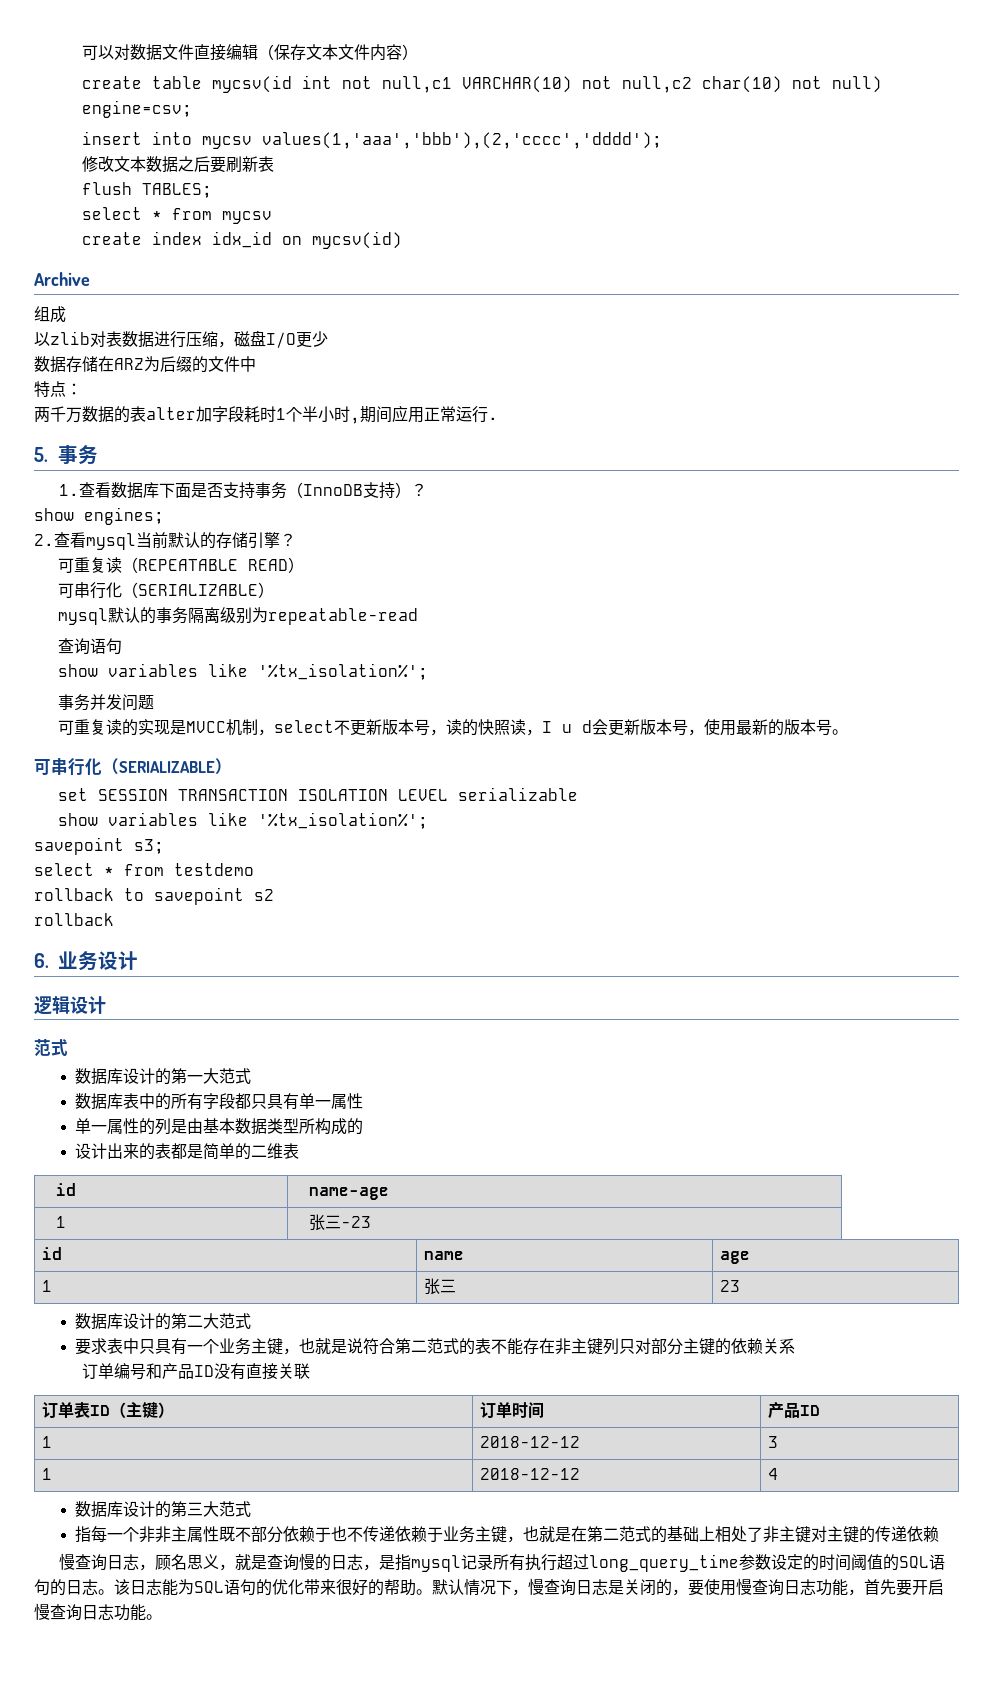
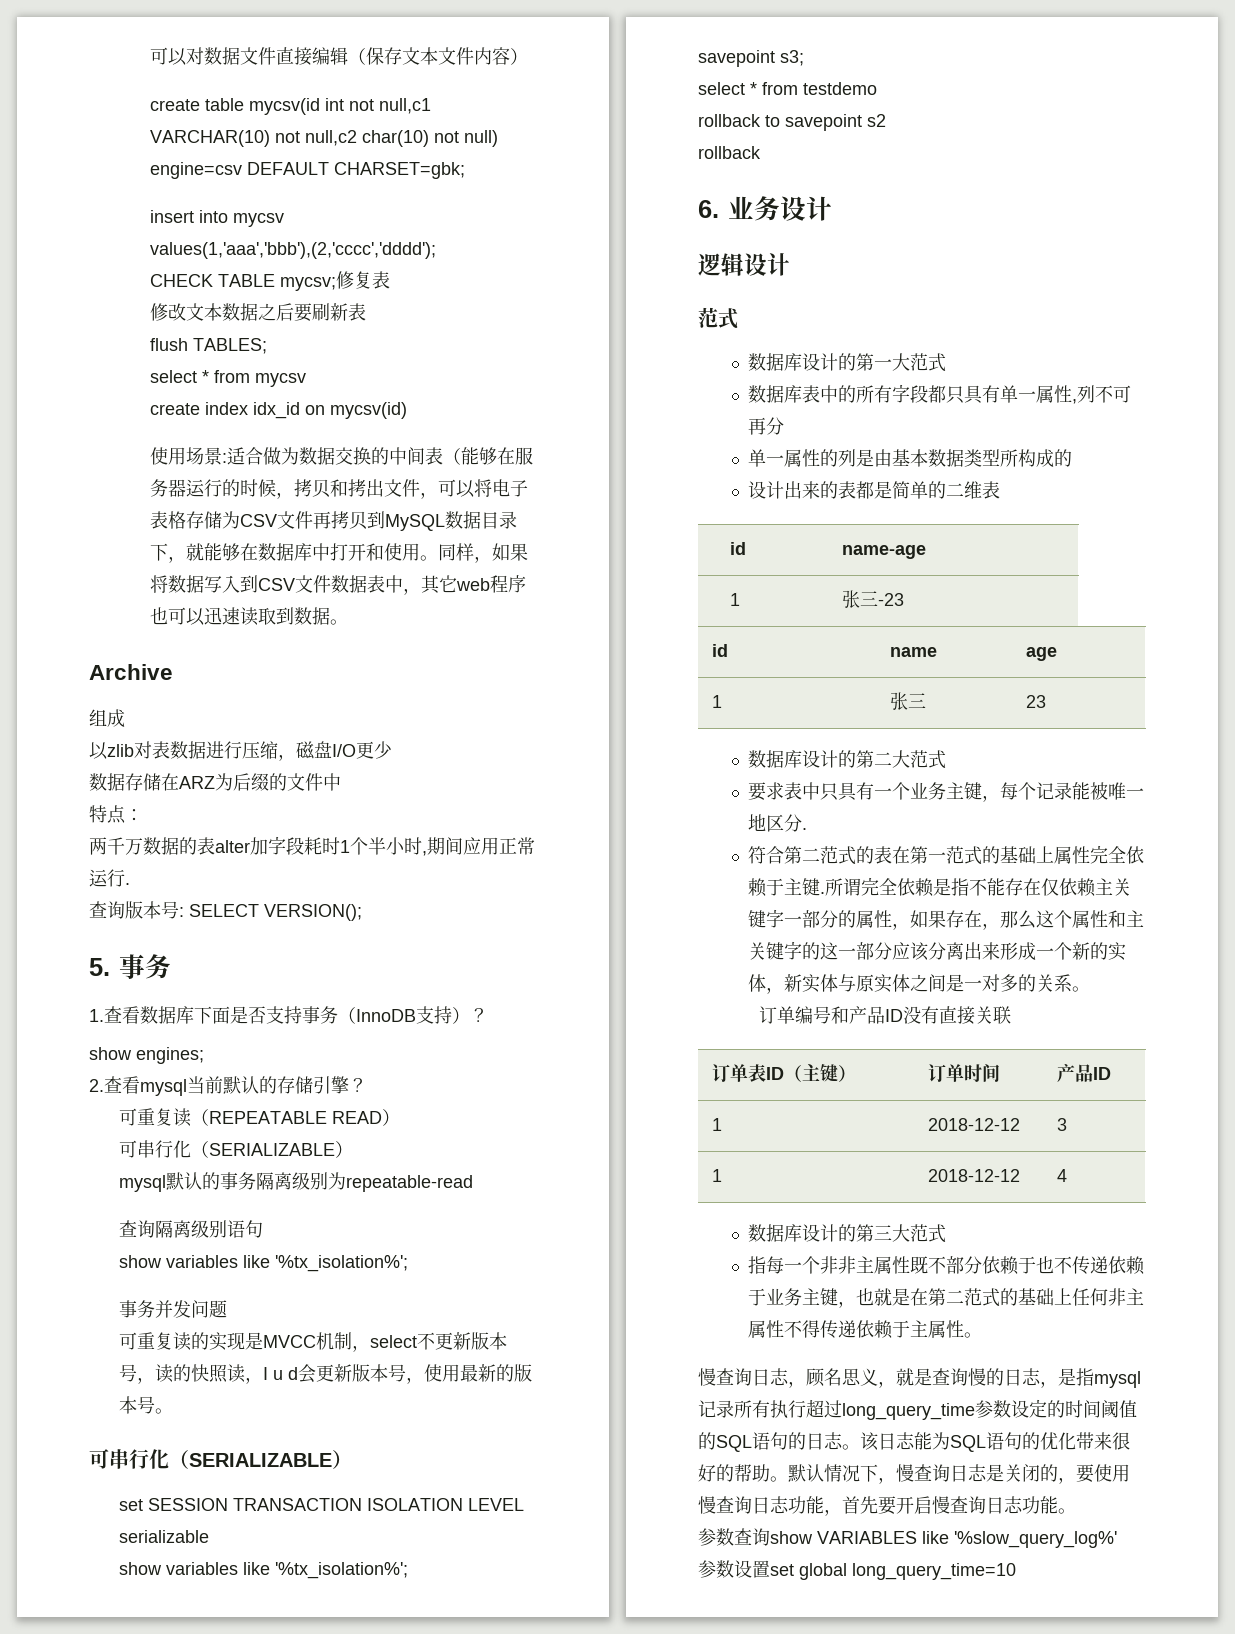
- create table mycsv(id int not null,c1 VARCHAR(10) not null,c2 char(10) not null) engine=csv;
+ create table mycsv(id int not null,c1 VARCHAR(10) not null,c2 char(10) not null) engine=csv DEFAULT CHARSET=gbk;
+ CHECK TABLE mycsv;修复表
+ 使用场景:适合做为数据交换的中间表（能够在服务器运行的时候，拷贝和拷出文件，可以将电子表格存储为CSV文件再拷贝到MySQL数据目录下，就能够在数据库中打开和使用。同样，如果将数据写入到CSV文件数据表中，其它web程序也可以迅速读取到数据。
+ 查询版本号: SELECT VERSION();
- 查询语句
+ 查询隔离级别语句
- 数据库表中的所有字段都只具有单一属性
+ 数据库表中的所有字段都只具有单一属性,列不可再分
- 要求表中只具有一个业务主键，也就是说符合第二范式的表不能存在非主键列只对部分主键的依赖关系
+ 要求表中只具有一个业务主键，每个记录能被唯一地区分.
+ 符合第二范式的表在第一范式的基础上属性完全依赖于主键.所谓完全依赖是指不能存在仅依赖主关键字一部分的属性，如果存在，那么这个属性和主关键字的这一部分应该分离出来形成一个新的实体，新实体与原实体之间是一对多的关系。
- 指每一个非非主属性既不部分依赖于也不传递依赖于业务主键，也就是在第二范式的基础上相处了非主键对主键的传递依赖
+ 指每一个非非主属性既不部分依赖于也不传递依赖于业务主键，也就是在第二范式的基础上任何非主属性不得传递依赖于主属性。
+ 参数查询show VARIABLES like '%slow_query_log%'
+ 参数设置set global long_query_time=10

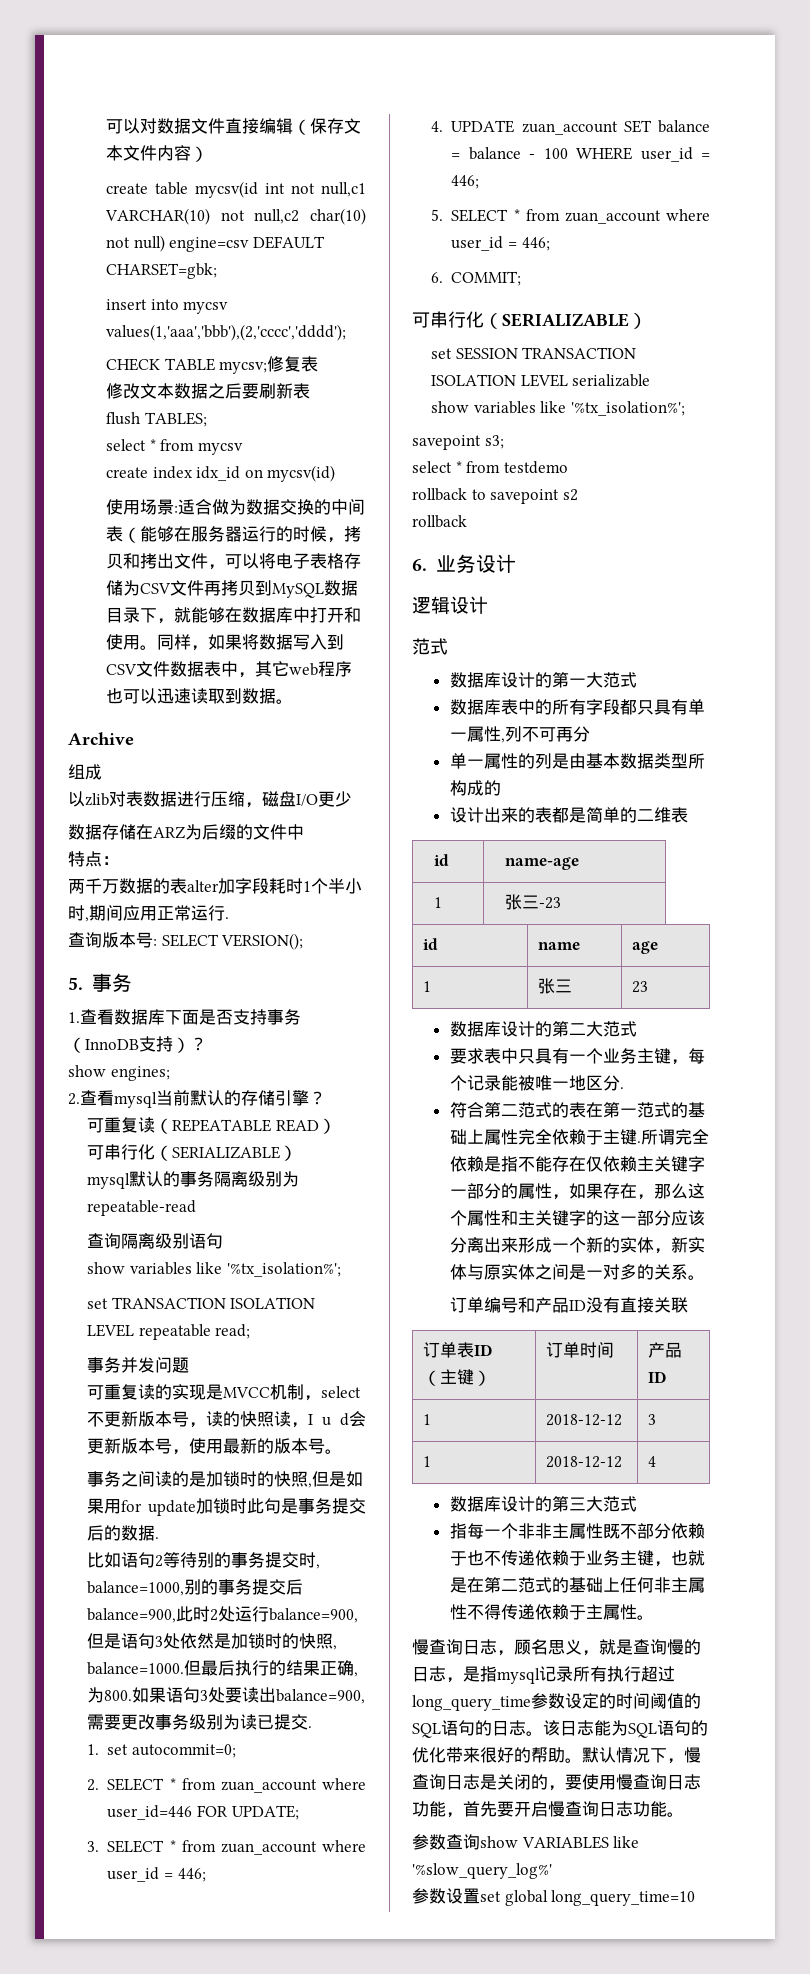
+ set TRANSACTION ISOLATION LEVEL repeatable read;
+ 事务之间读的是加锁时的快照,但是如果用for update加锁时此句是事务提交后的数据.
+ 比如语句2等待别的事务提交时, balance=1000,别的事务提交后balance=900,此时2处运行balance=900,但是语句3处依然是加锁时的快照, balance=1000.但最后执行的结果正确,为800.如果语句3处要读出balance=900,需要更改事务级别为读已提交.
+ 1. set autocommit=0;
+ 2. SELECT * from zuan_account where user_id=446 FOR UPDATE;
+ 3. SELECT * from zuan_account where user_id = 446;
+ 4. UPDATE zuan_account SET balance = balance - 100 WHERE user_id = 446;
+ 5. SELECT * from zuan_account where user_id = 446;
+ 6. COMMIT;

